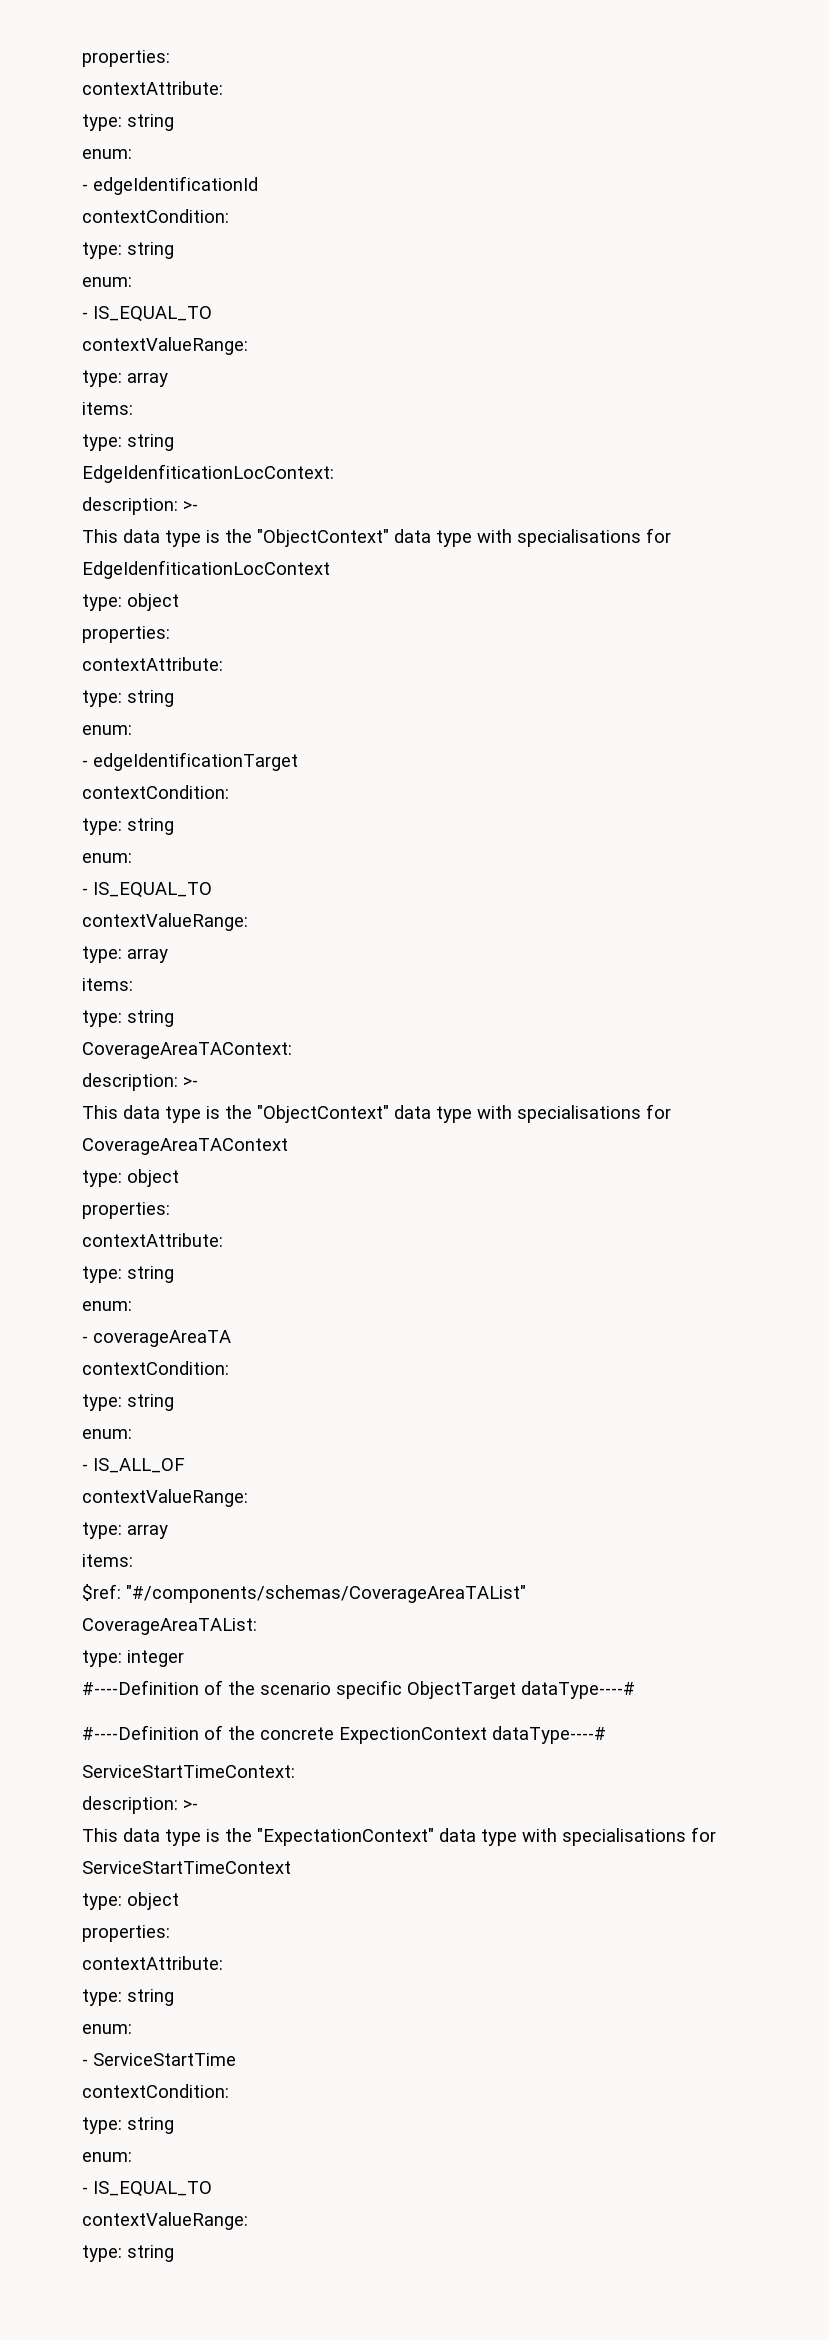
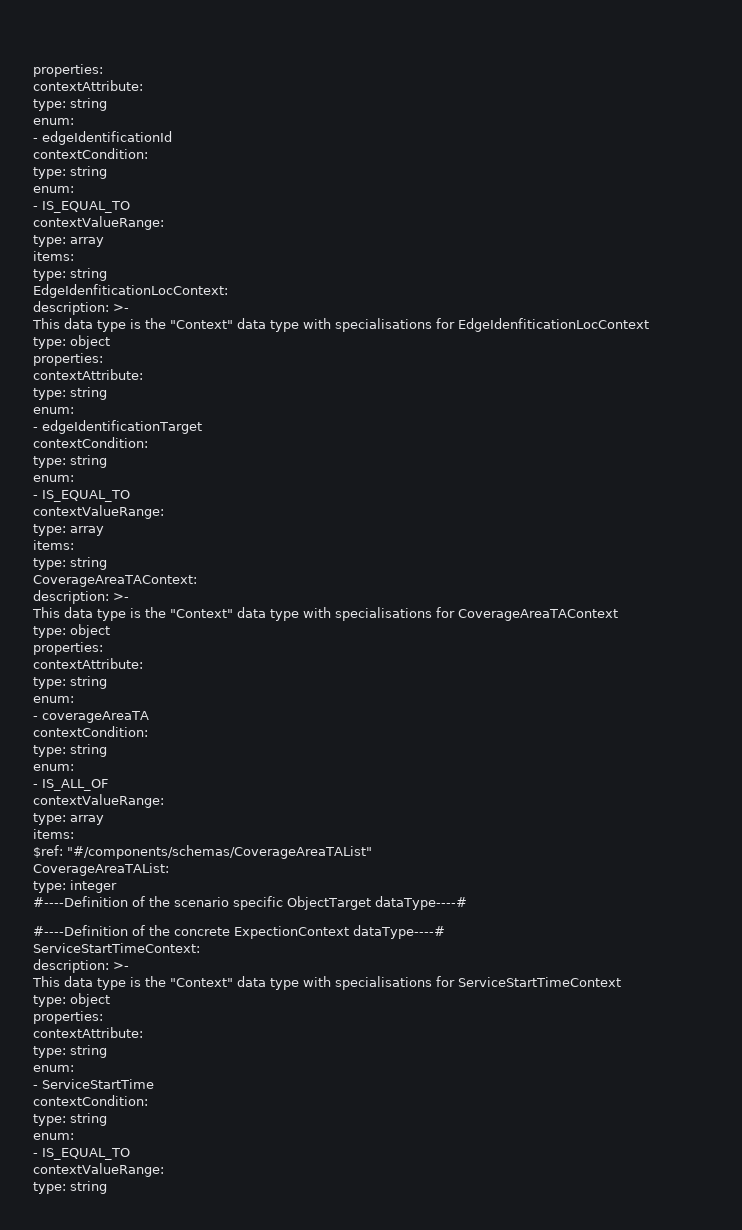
- This data type is the "ObjectContext" data type with specialisations for EdgeIdenfiticationLocContext
+ This data type is the "Context" data type with specialisations for EdgeIdenfiticationLocContext
- This data type is the "ObjectContext" data type with specialisations for CoverageAreaTAContext
+ This data type is the "Context" data type with specialisations for CoverageAreaTAContext
- This data type is the "ExpectationContext" data type with specialisations for ServiceStartTimeContext
+ This data type is the "Context" data type with specialisations for ServiceStartTimeContext

